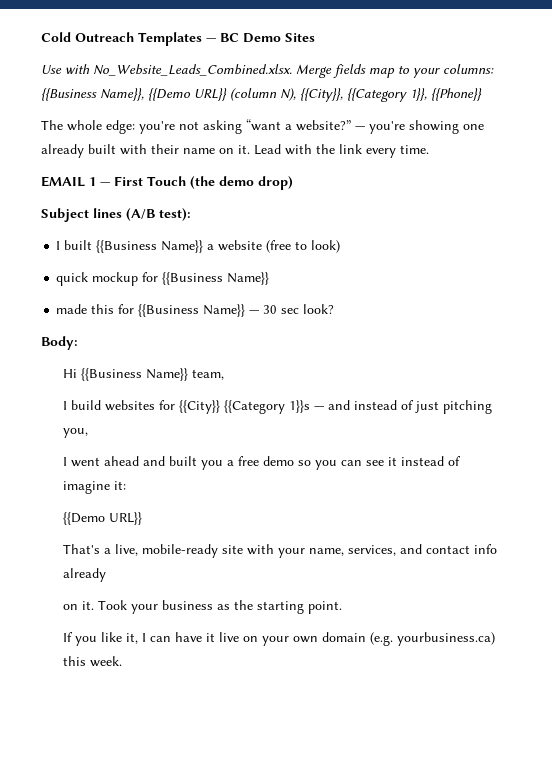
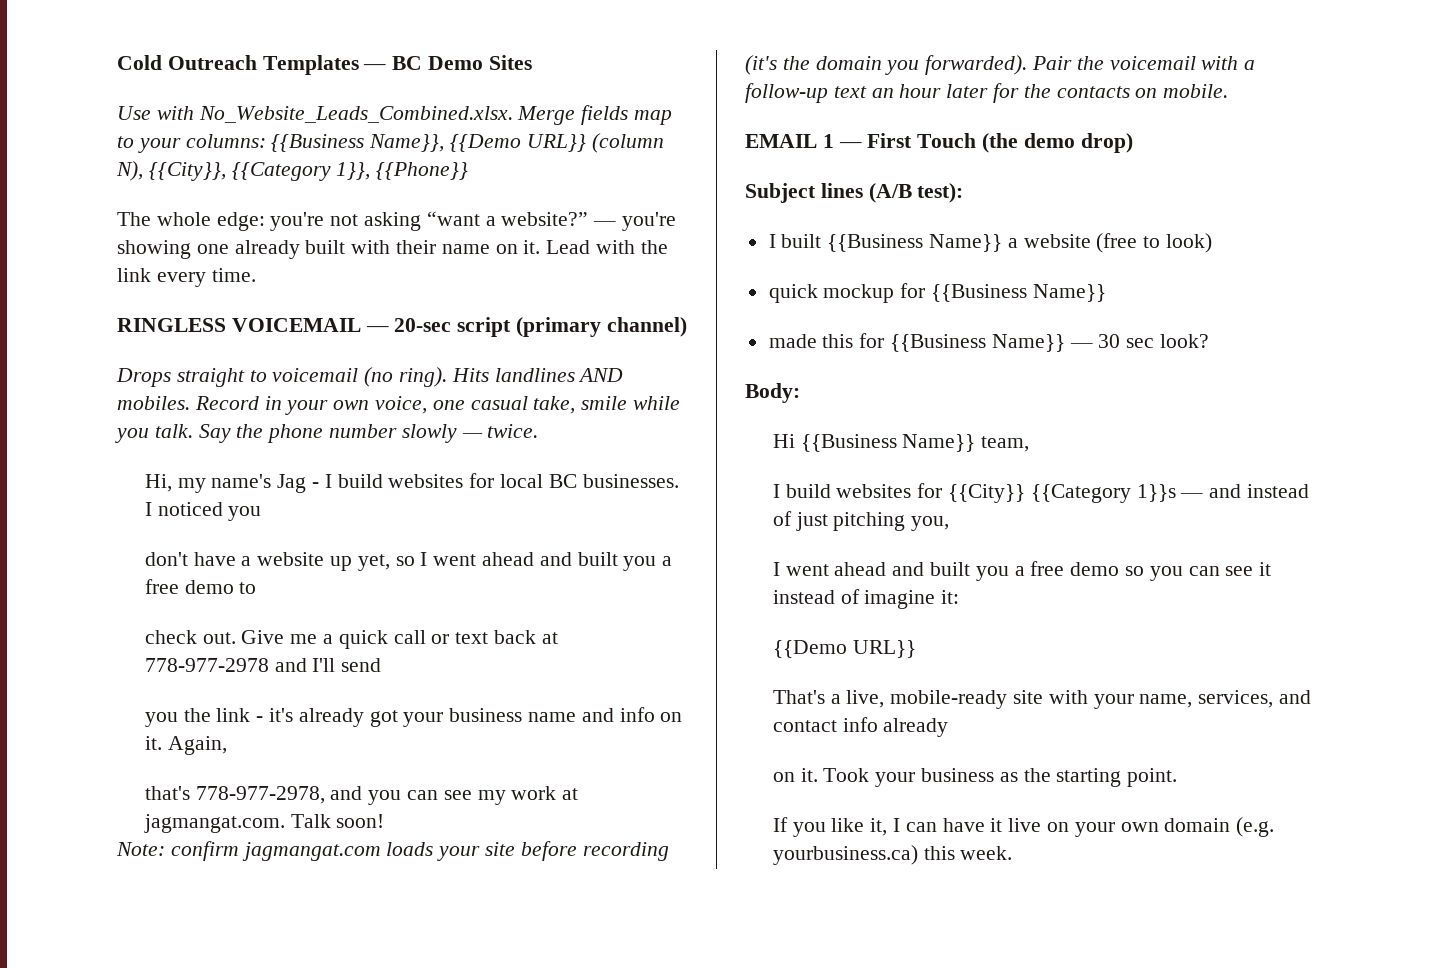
+ RINGLESS VOICEMAIL — 20-sec script (primary channel)
+ Drops straight to voicemail (no ring). Hits landlines AND mobiles. Record in your own voice, one casual take, smile while you talk. Say the phone number slowly — twice.
+ Hi, my name's Jag - I build websites for local BC businesses. I noticed you
+ don't have a website up yet, so I went ahead and built you a free demo to
+ check out. Give me a quick call or text back at 778-977-2978 and I'll send
+ you the link - it's already got your business name and info on it. Again,
+ that's 778-977-2978, and you can see my work at jagmangat.com. Talk soon!
+ Note: confirm jagmangat.com loads your site before recording (it's the domain you forwarded). Pair the voicemail with a follow-up text an hour later for the contacts on mobile.

